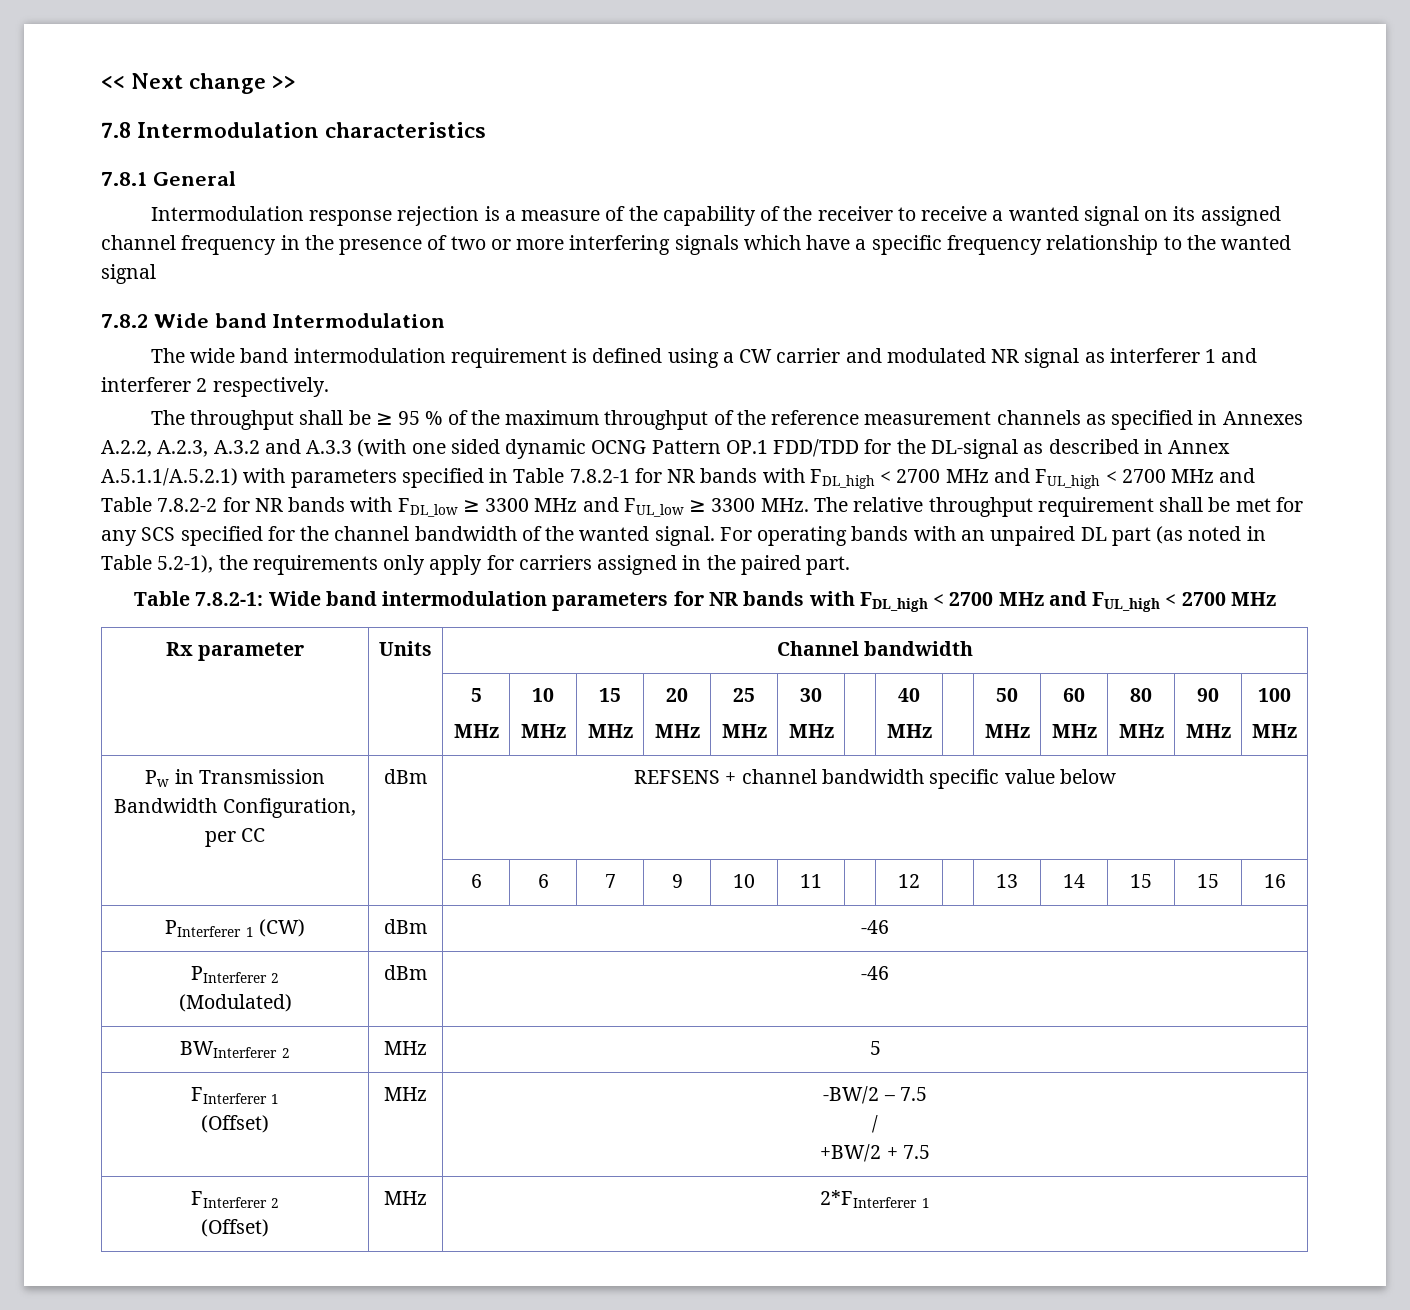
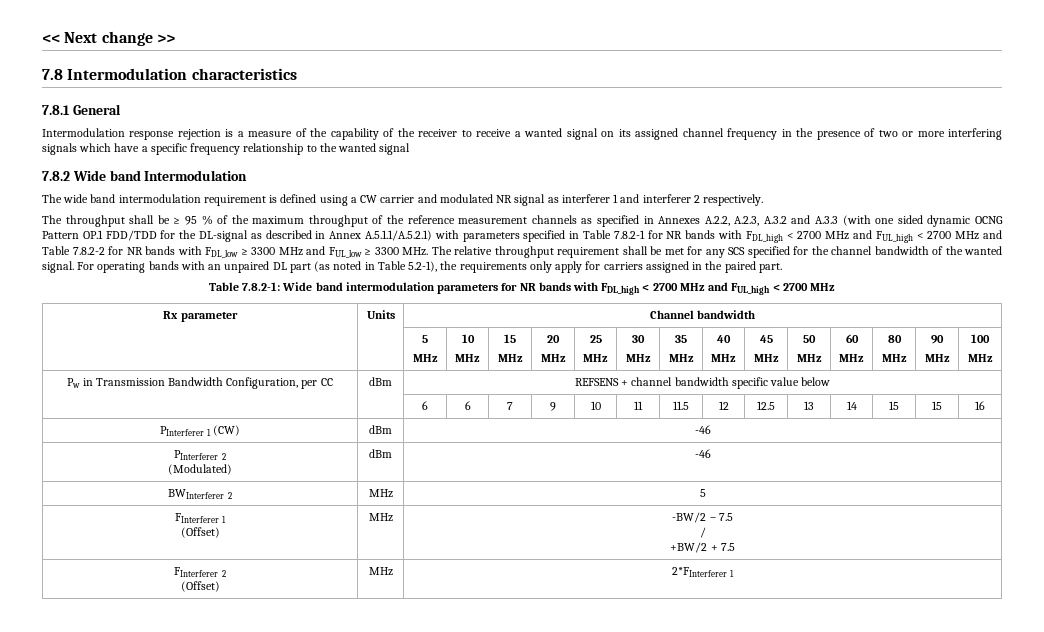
  | | 5
  MHz | 10
  MHz | 15
  MHz | 20
  MHz | 25
  MHz | 30
- MHz | | 40
- MHz | | 50
+ MHz | 35
+ MHz | 40
+ MHz | 45
+ MHz | 50
- | | 6 | 6 | 7 | 9 | 10 | 11 | | 12 | | 13 | 14 | 15 | 15 | 16
+ | | 6 | 6 | 7 | 9 | 10 | 11 | 11.5 | 12 | 12.5 | 13 | 14 | 15 | 15 | 16

